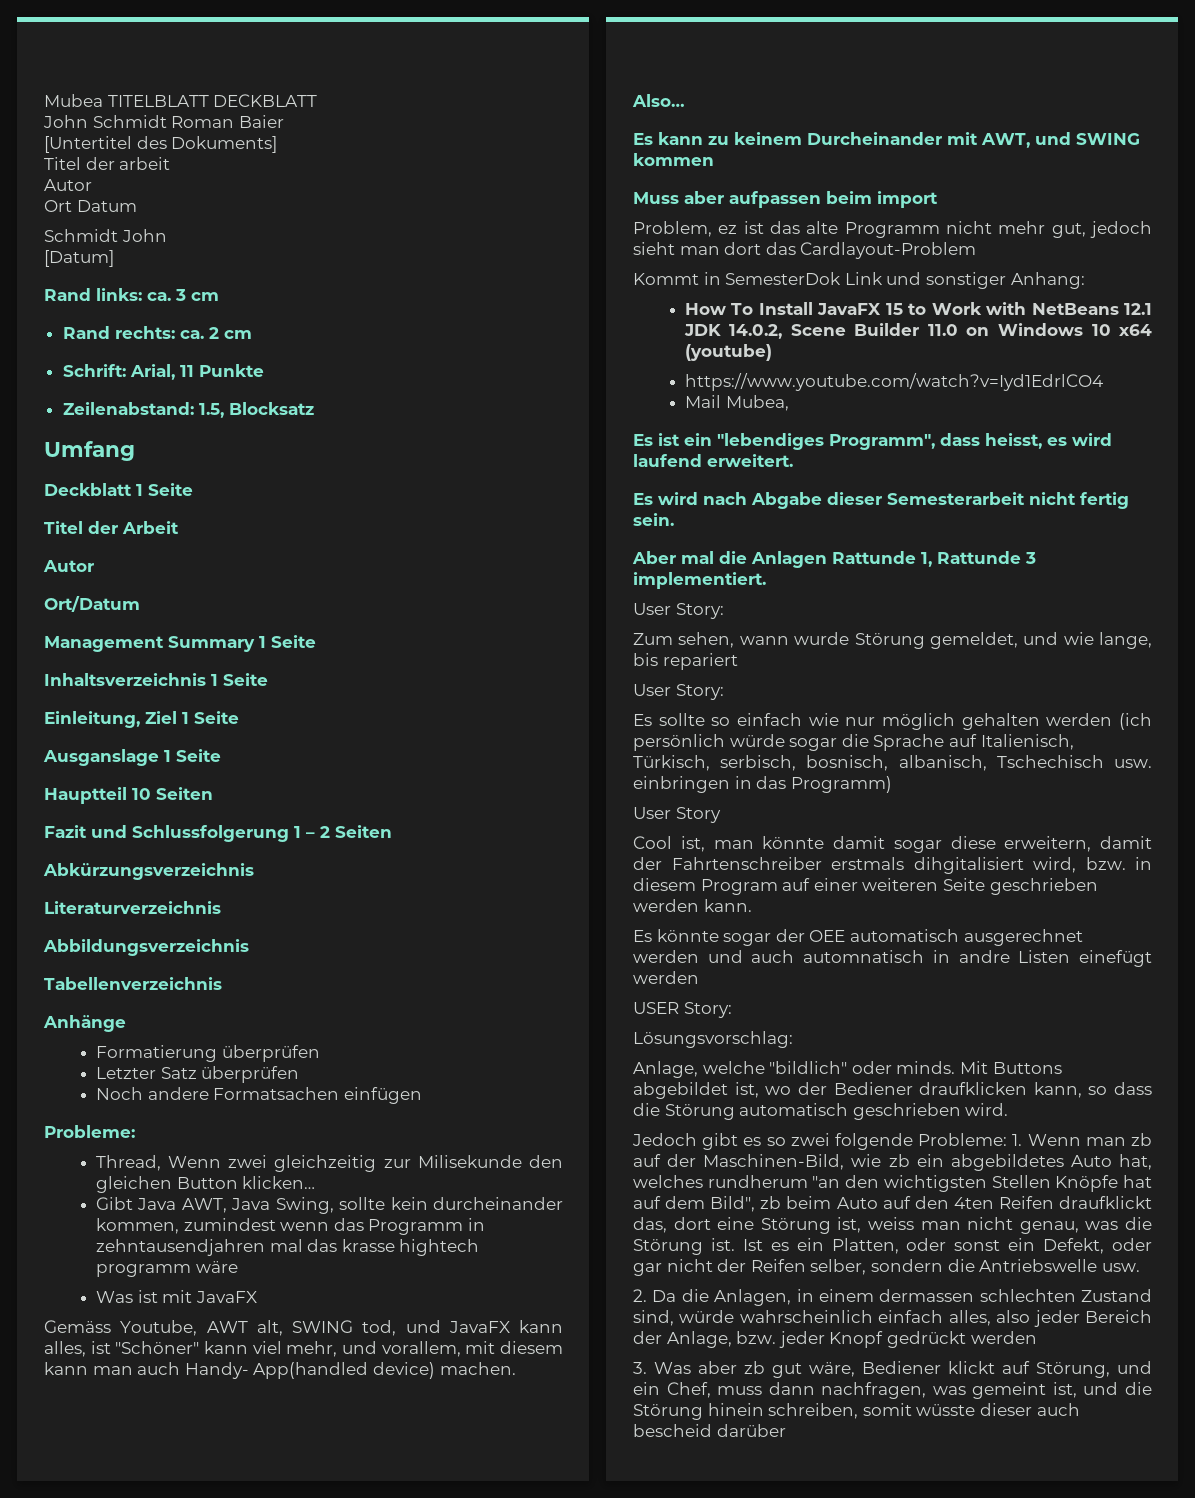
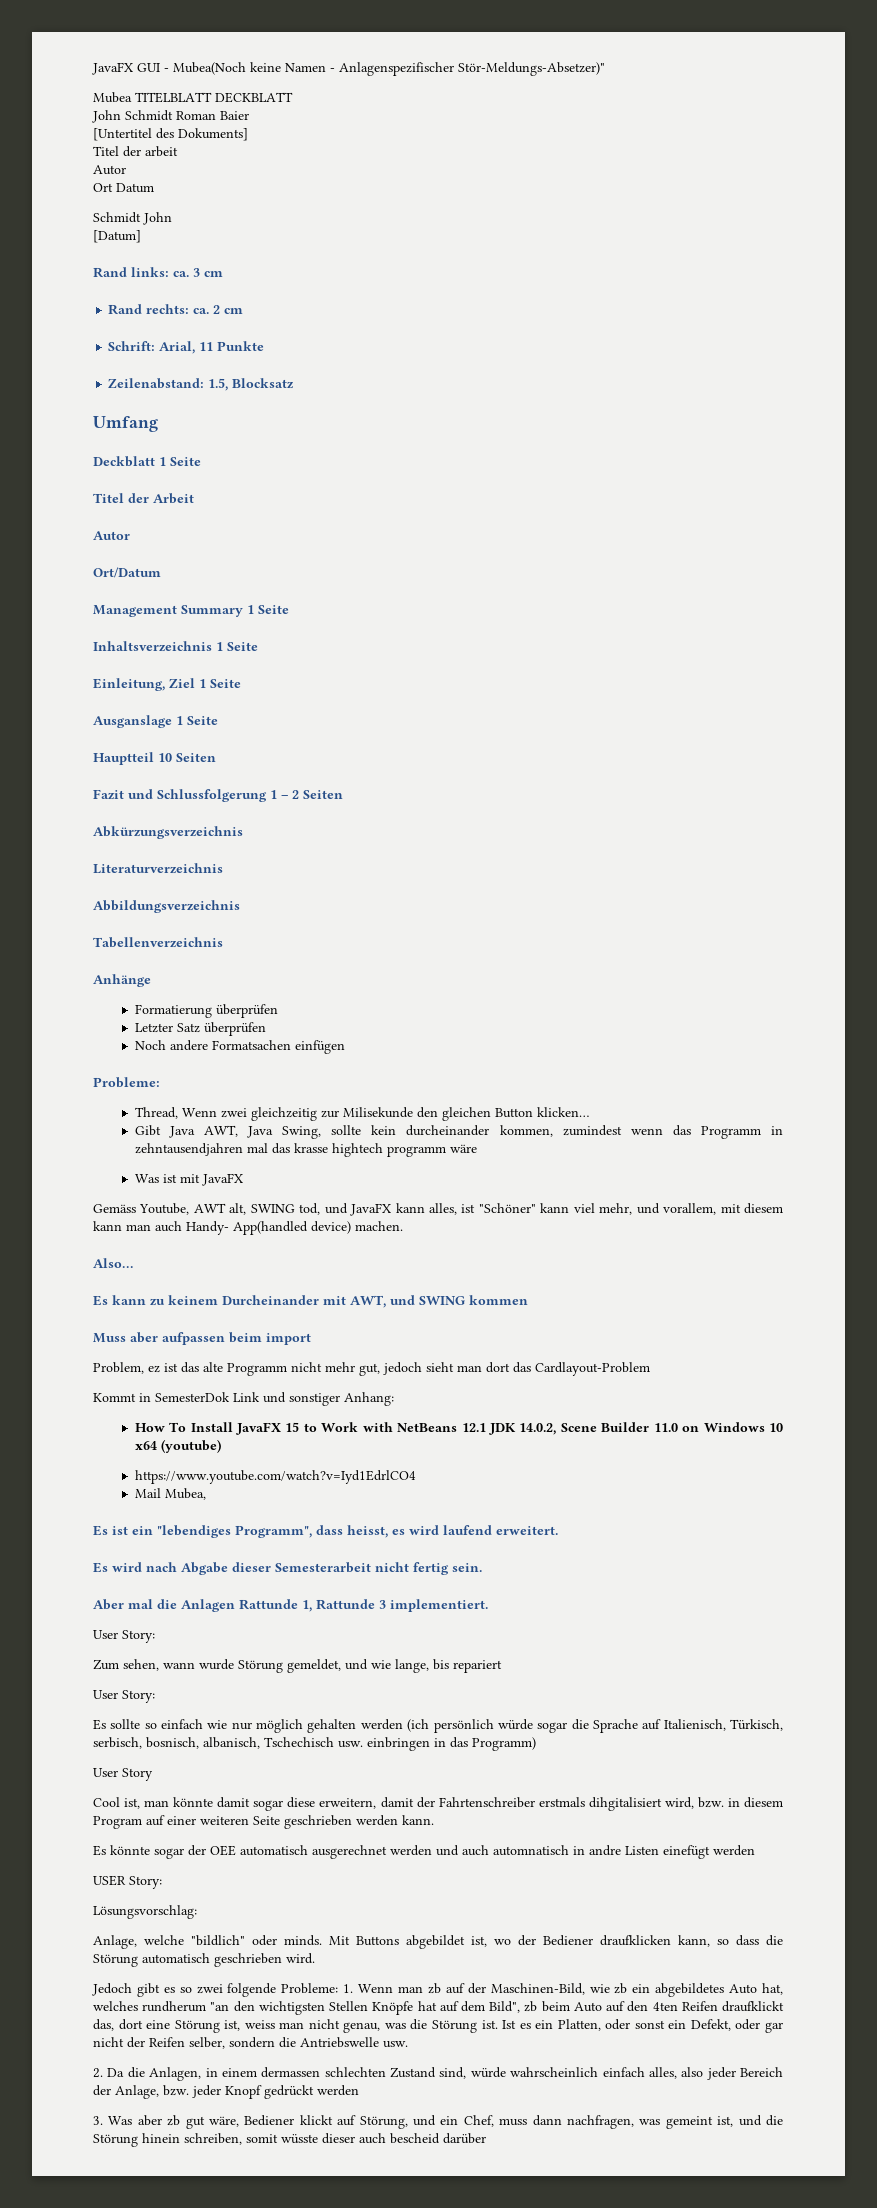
+ JavaFX GUI - Mubea(Noch keine Namen - Anlagenspezifischer Stör-Meldungs-Absetzer)"

